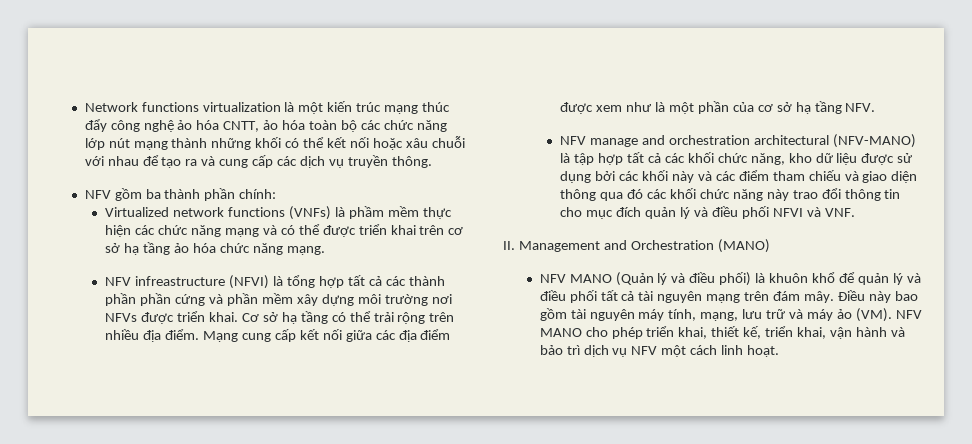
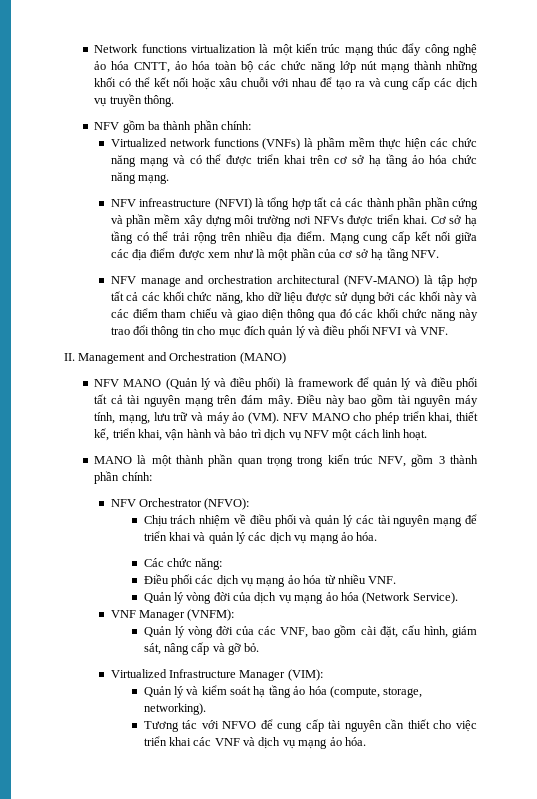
- NFV MANO (Quản lý và điều phối) là khuôn khổ để quản lý và điều phối tất cả tài nguyên mạng trên đám mây.
+ NFV MANO (Quản lý và điều phối) là framework để quản lý và điều phối tất cả tài nguyên mạng trên đám mây.
+ MANO là một thành phần quan trọng trong kiến trúc NFV, gồm 3 thành phần chính:
+ NFV Orchestrator (NFVO):
+ Chịu trách nhiệm về điều phối và quản lý các tài nguyên mạng để triển khai và quản lý các dịch vụ mạng ảo hóa.
+ Các chức năng:
+ Điều phối các dịch vụ mạng ảo hóa từ nhiều VNF.
+ Quản lý vòng đời của dịch vụ mạng ảo hóa (Network Service).
+ VNF Manager (VNFM):
+ Quản lý vòng đời của các VNF, bao gồm cài đặt, cấu hình, giám sát, nâng cấp và gỡ bỏ.
+ Virtualized Infrastructure Manager (VIM):
+ Quản lý và kiểm soát hạ tầng ảo hóa (compute, storage, networking).
+ Tương tác với NFVO để cung cấp tài nguyên cần thiết cho việc triển khai các VNF và dịch vụ mạng ảo hóa.

